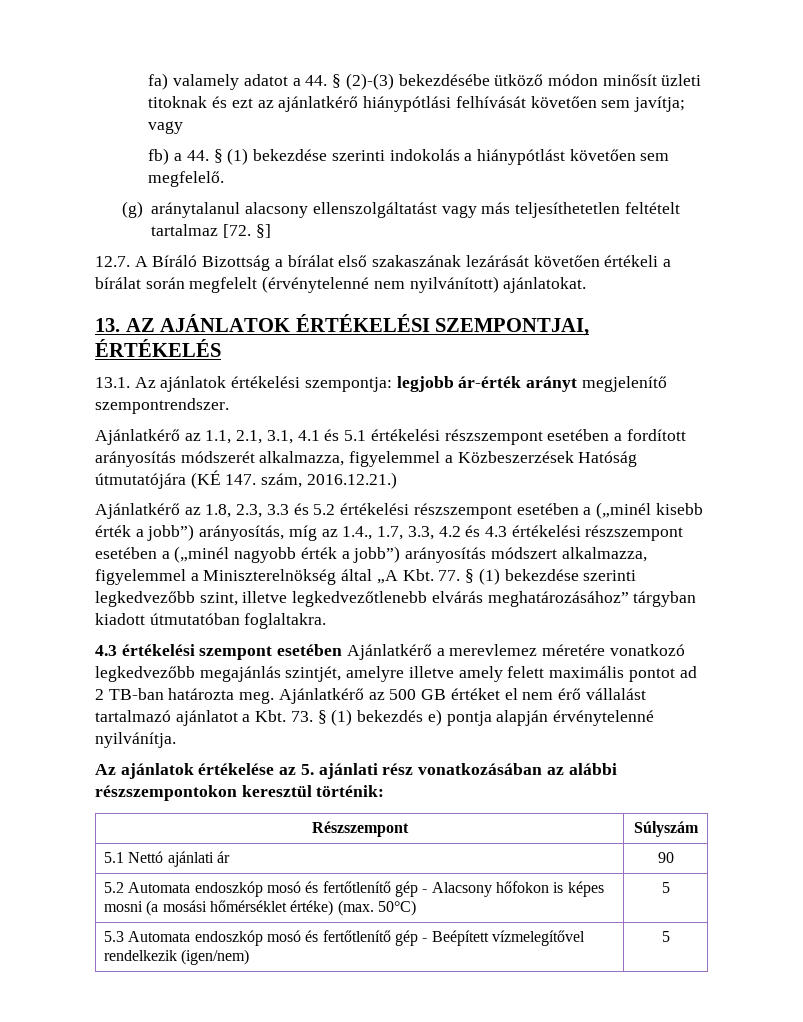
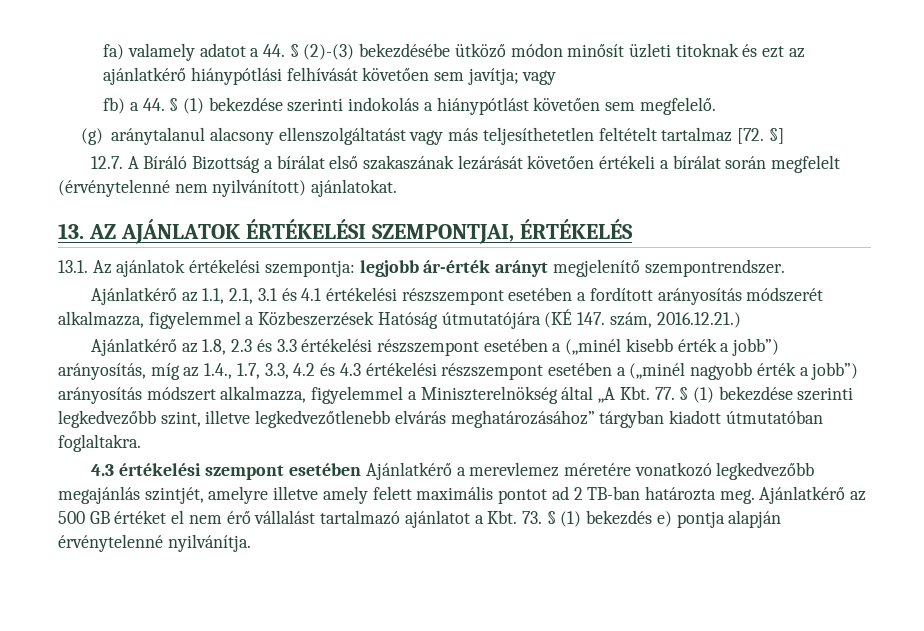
- Ajánlatkérő az 1.1, 2.1, 3.1, 4.1 és 5.1 értékelési részszempont esetében a fordított arányosítás módszerét alkalmazza, figyelemmel a Közbeszerzések Hatóság útmutatójára (KÉ 147. szám, 2016.12.21.)
+ Ajánlatkérő az 1.1, 2.1, 3.1 és 4.1 értékelési részszempont esetében a fordított arányosítás módszerét alkalmazza, figyelemmel a Közbeszerzések Hatóság útmutatójára (KÉ 147. szám, 2016.12.21.)
- Ajánlatkérő az 1.8, 2.3, 3.3 és 5.2 értékelési részszempont esetében a („minél kisebb érték a jobb”) arányosítás, míg az 1.4., 1.7, 3.3, 4.2 és 4.3 értékelési részszempont esetében a („minél nagyobb érték a jobb”) arányosítás módszert alkalmazza, figyelemmel a Miniszterelnökség által „A Kbt. 77. § (1) bekezdése szerinti legkedvezőbb szint, illetve legkedvezőtlenebb elvárás meghatározásához” tárgyban kiadott útmutatóban foglaltakra.
+ Ajánlatkérő az 1.8, 2.3 és 3.3 értékelési részszempont esetében a („minél kisebb érték a jobb”) arányosítás, míg az 1.4., 1.7, 3.3, 4.2 és 4.3 értékelési részszempont esetében a („minél nagyobb érték a jobb”) arányosítás módszert alkalmazza, figyelemmel a Miniszterelnökség által „A Kbt. 77. § (1) bekezdése szerinti legkedvezőbb szint, illetve legkedvezőtlenebb elvárás meghatározásához” tárgyban kiadott útmutatóban foglaltakra.
- Az ajánlatok értékelése az 5. ajánlati rész vonatkozásában az alábbi részszempontokon keresztül történik:
- Részszempont | Súlyszám
- 5.1 Nettó ajánlati ár | 90
- 5.2 Automata endoszkóp mosó és fertőtlenítő gép - Alacsony hőfokon is képes mosni (a mosási hőmérséklet értéke) (max. 50°C) | 5
- 5.3 Automata endoszkóp mosó és fertőtlenítő gép - Beépített vízmelegítővel rendelkezik (igen/nem) | 5

